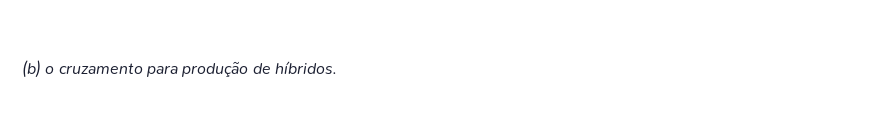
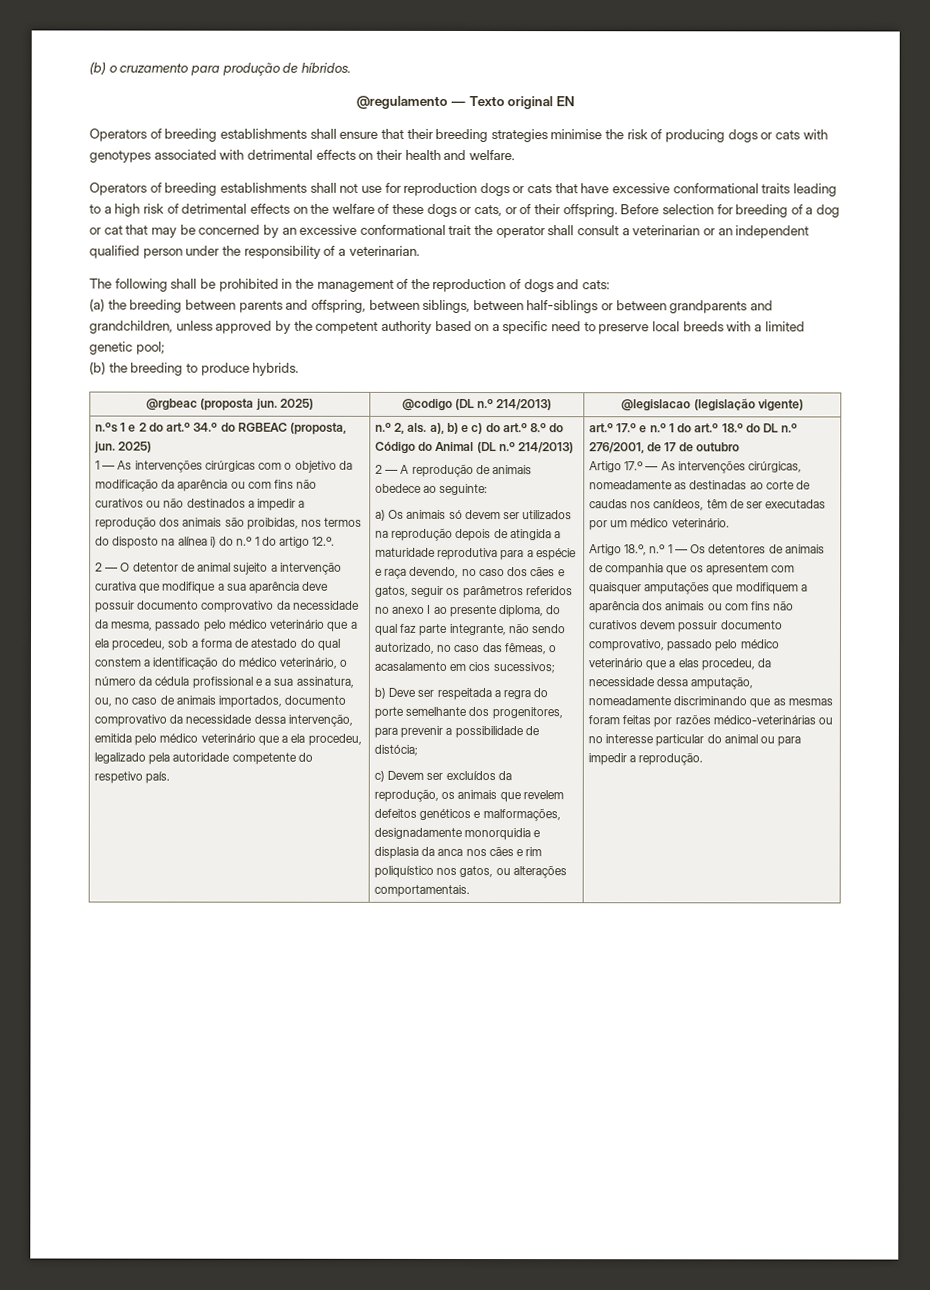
+ @regulamento — Texto original EN
+ Operators of breeding establishments shall ensure that their breeding strategies minimise the risk of producing dogs or cats with genotypes associated with detrimental effects on their health and welfare.
+ Operators of breeding establishments shall not use for reproduction dogs or cats that have excessive conformational traits leading to a high risk of detrimental effects on the welfare of these dogs or cats, or of their offspring. Before selection for breeding of a dog or cat that may be concerned by an excessive conformational trait the operator shall consult a veterinarian or an independent qualified person under the responsibility of a veterinarian.
+ The following shall be prohibited in the management of the reproduction of dogs and cats:
+ (a) the breeding between parents and offspring, between siblings, between half-siblings or between grandparents and grandchildren, unless approved by the competent authority based on a specific need to preserve local breeds with a limited genetic pool;
+ (b) the breeding to produce hybrids.
+ @rgbeac (proposta jun. 2025) | @codigo (DL n.º 214/2013) | @legislacao (legislação vigente)
+ n.ºs 1 e 2 do art.º 34.º do RGBEAC (proposta, jun. 2025)
+ 1 — As intervenções cirúrgicas com o objetivo da modificação da aparência ou com fins não curativos ou não destinados a impedir a reprodução dos animais são proibidas, nos termos do disposto na alínea i) do n.º 1 do artigo 12.º.
+ 2 — O detentor de animal sujeito a intervenção curativa que modifique a sua aparência deve possuir documento comprovativo da necessidade da mesma, passado pelo médico veterinário que a ela procedeu, sob a forma de atestado do qual constem a identificação do médico veterinário, o número da cédula profissional e a sua assinatura, ou, no caso de animais importados, documento comprovativo da necessidade dessa intervenção, emitida pelo médico veterinário que a ela procedeu, legalizado pela autoridade competente do respetivo país. | n.º 2, als. a), b) e c) do art.º 8.º do Código do Animal (DL n.º 214/2013)
+ 2 — A reprodução de animais obedece ao seguinte:
+ a) Os animais só devem ser utilizados na reprodução depois de atingida a maturidade reprodutiva para a espécie e raça devendo, no caso dos cães e gatos, seguir os parâmetros referidos no anexo I ao presente diploma, do qual faz parte integrante, não sendo autorizado, no caso das fêmeas, o acasalamento em cios sucessivos;
+ b) Deve ser respeitada a regra do porte semelhante dos progenitores, para prevenir a possibilidade de distócia;
+ c) Devem ser excluídos da reprodução, os animais que revelem defeitos genéticos e malformações, designadamente monorquidia e displasia da anca nos cães e rim poliquístico nos gatos, ou alterações comportamentais. | art.º 17.º e n.º 1 do art.º 18.º do DL n.º 276/2001, de 17 de outubro
+ Artigo 17.º — As intervenções cirúrgicas, nomeadamente as destinadas ao corte de caudas nos canídeos, têm de ser executadas por um médico veterinário.
+ Artigo 18.º, n.º 1 — Os detentores de animais de companhia que os apresentem com quaisquer amputações que modifiquem a aparência dos animais ou com fins não curativos devem possuir documento comprovativo, passado pelo médico veterinário que a elas procedeu, da necessidade dessa amputação, nomeadamente discriminando que as mesmas foram feitas por razões médico-veterinárias ou no interesse particular do animal ou para impedir a reprodução.

